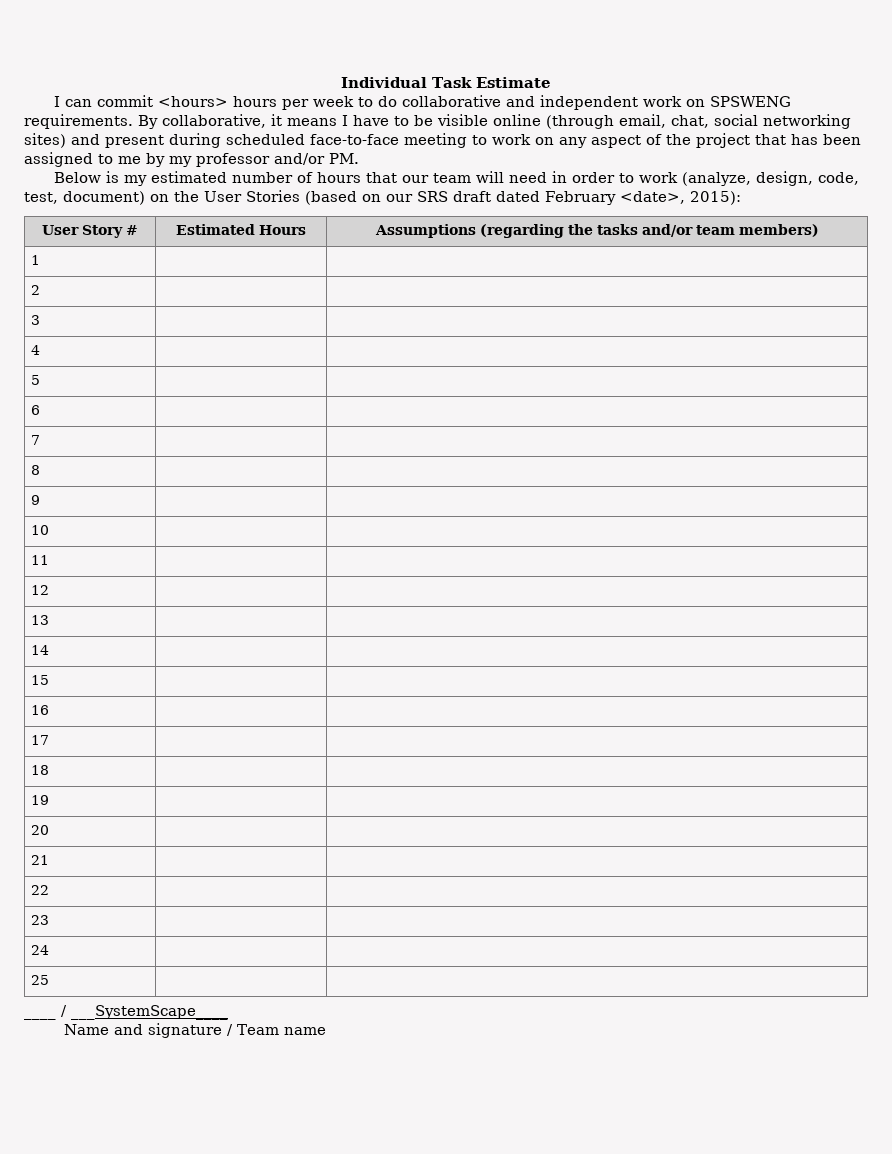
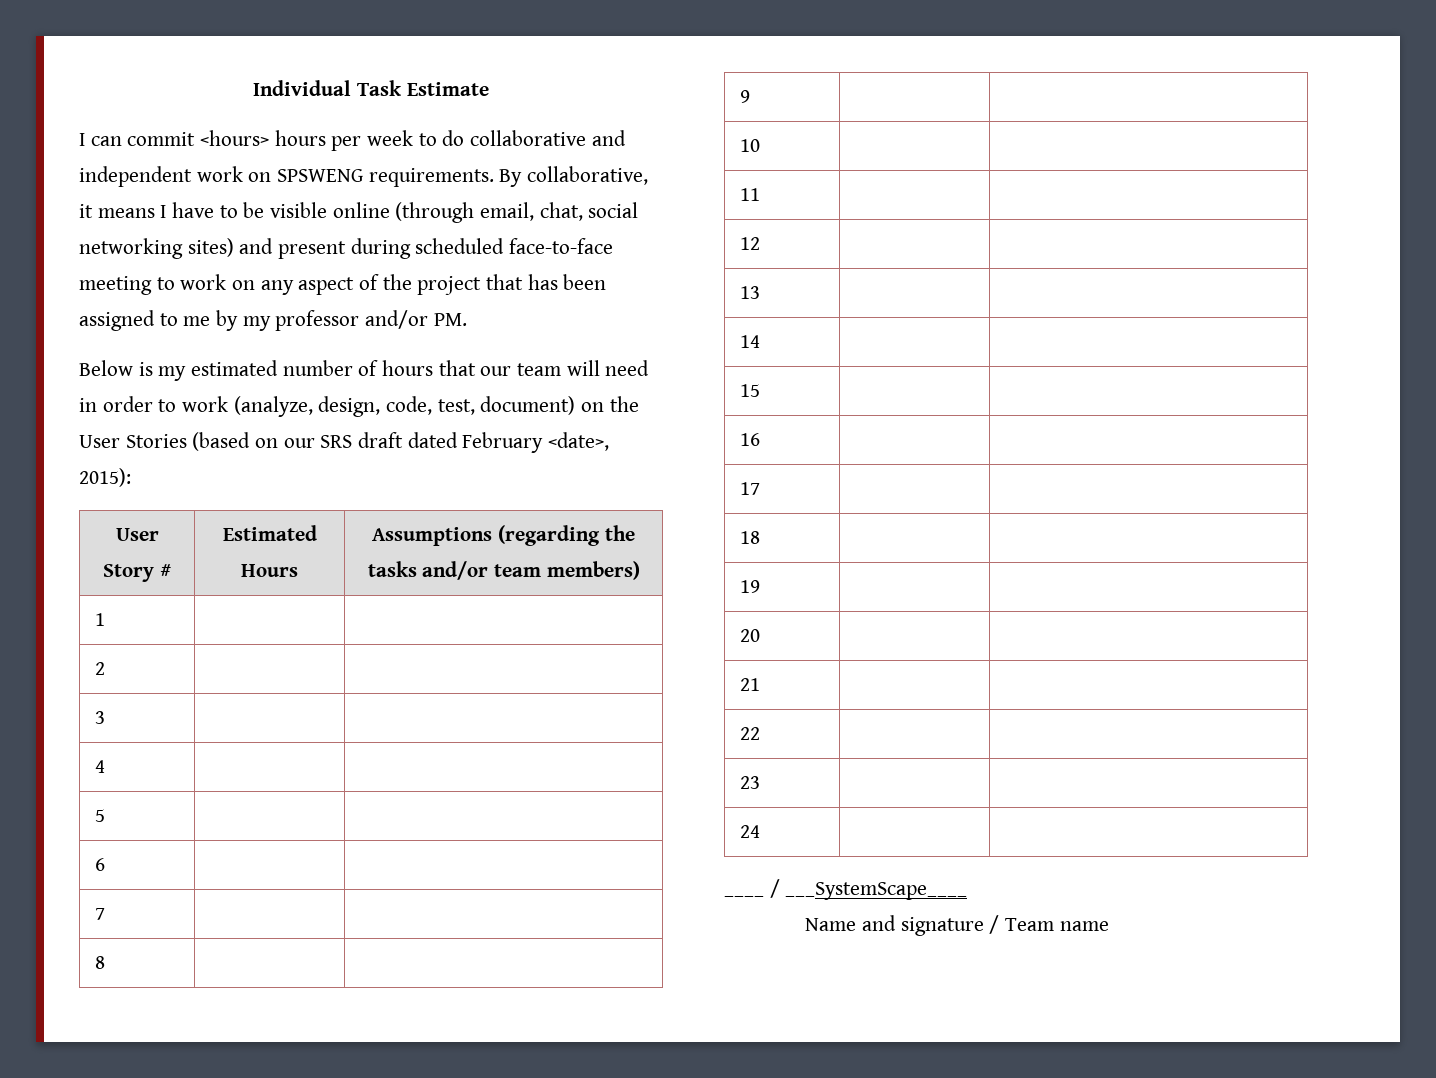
- 25 | |

